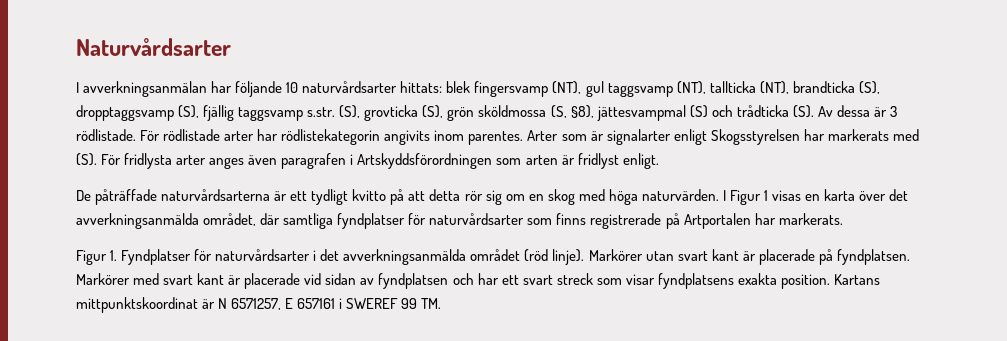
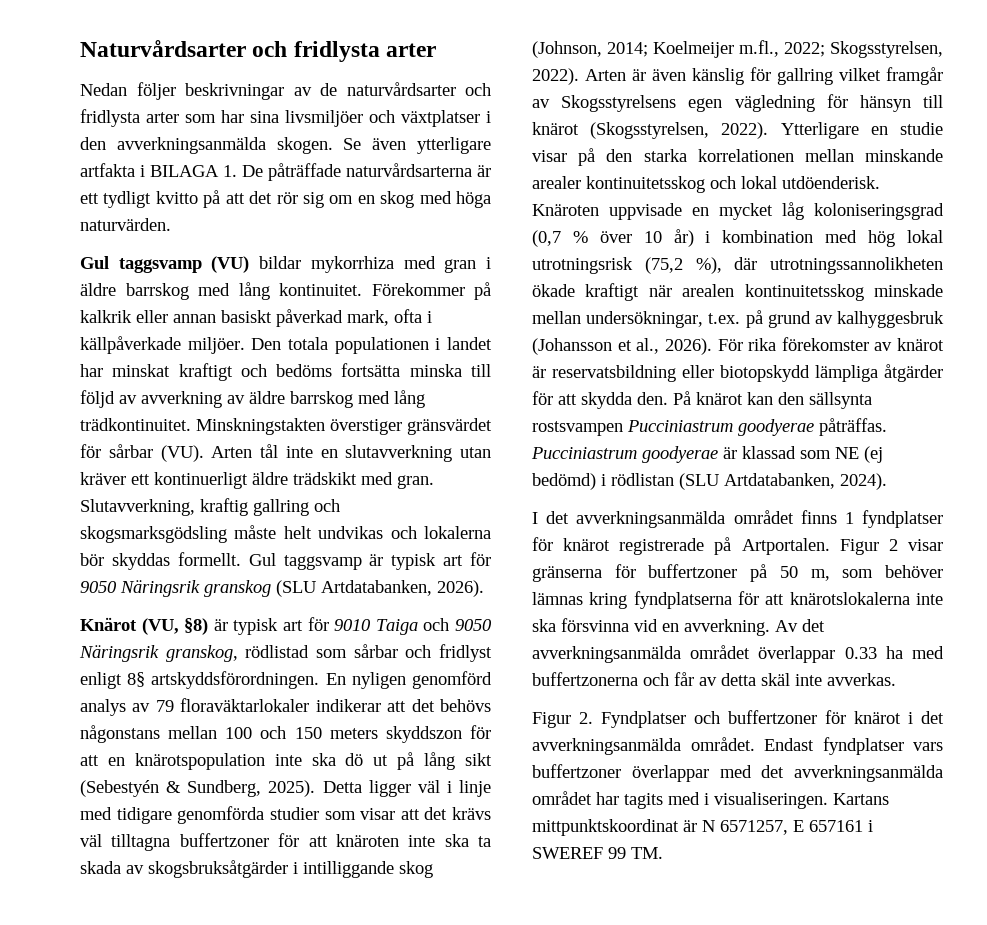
- Naturvårdsarter
- I avverkningsanmälan har följande 10 naturvårdsarter hittats: blek fingersvamp (NT), gul taggsvamp (NT), tallticka (NT), brandticka (S), dropptaggsvamp (S), fjällig taggsvamp s.str. (S), grovticka (S), grön sköldmossa (S, §8), jättesvampmal (S) och trådticka (S). Av dessa är 3 rödlistade. För rödlistade arter har rödlistekategorin angivits inom parentes. Arter som är signalarter enligt Skogsstyrelsen har markerats med (S). För fridlysta arter anges även paragrafen i Artskyddsförordningen som arten är fridlyst enligt.
- De påträffade naturvårdsarterna är ett tydligt kvitto på att detta rör sig om en skog med höga naturvärden. I Figur 1 visas en karta över det avverkningsanmälda området, där samtliga fyndplatser för naturvårdsarter som finns registrerade på Artportalen har markerats.
- Figur 1. Fyndplatser för naturvårdsarter i det avverkningsanmälda området (röd linje). Markörer utan svart kant är placerade på fyndplatsen. Markörer med svart kant är placerade vid sidan av fyndplatsen och har ett svart streck som visar fyndplatsens exakta position.
+ Naturvårdsarter och fridlysta arter
+ Nedan följer beskrivningar av de naturvårdsarter och fridlysta arter som har sina livsmiljöer och växtplatser i den avverkningsanmälda skogen. Se även ytterligare artfakta i BILAGA 1. De påträffade naturvårdsarterna är ett tydligt kvitto på att det rör sig om en skog med höga naturvärden.
+ Gul taggsvamp (VU) bildar mykorrhiza med gran i äldre barrskog med lång kontinuitet. Förekommer på kalkrik eller annan basiskt påverkad mark, ofta i källpåverkade miljöer. Den totala populationen i landet har minskat kraftigt och bedöms fortsätta minska till följd av avverkning av äldre barrskog med lång trädkontinuitet. Minskningstakten överstiger gränsvärdet för sårbar (VU). Arten tål inte en slutavverkning utan kräver ett kontinuerligt äldre trädskikt med gran. Slutavverkning, kraftig gallring och skogsmarksgödsling måste helt undvikas och lokalerna bör skyddas formellt. Gul taggsvamp är typisk art för 9050 Näringsrik granskog (SLU Artdatabanken, 2026).
+ Knärot (VU, §8) är typisk art för 9010 Taiga och 9050 Näringsrik granskog, rödlistad som sårbar och fridlyst enligt 8§ artskyddsförordningen. En nyligen genomförd analys av 79 floraväktarlokaler indikerar att det behövs någonstans mellan 100 och 150 meters skyddszon för att en knärotspopulation inte ska dö ut på lång sikt (Sebestyén & Sundberg, 2025). Detta ligger väl i linje med tidigare genomförda studier som visar att det krävs väl tilltagna buffertzoner för att knäroten inte ska ta skada av skogsbruksåtgärder i intilliggande skog (Johnson, 2014; Koelmeijer m.fl., 2022; Skogsstyrelsen, 2022). Arten är även känslig för gallring vilket framgår av Skogsstyrelsens egen vägledning för hänsyn till knärot (Skogsstyrelsen, 2022). Ytterligare en studie visar på den starka korrelationen mellan minskande arealer kontinuitetsskog och lokal utdöenderisk. Knäroten uppvisade en mycket låg koloniseringsgrad (0,7 % över 10 år) i kombination med hög lokal utrotningsrisk (75,2 %), där utrotningssannolikheten ökade kraftigt när arealen kontinuitetsskog minskade mellan undersökningar, t.ex. på grund av kalhyggesbruk (Johansson et al., 2026). För rika förekomster av knärot är reservatsbildning eller biotopskydd lämpliga åtgärder för att skydda den. På knärot kan den sällsynta rostsvampen Pucciniastrum goodyerae påträffas. Pucciniastrum goodyerae är klassad som NE (ej bedömd) i rödlistan (SLU Artdatabanken, 2024).
+ I det avverkningsanmälda området finns 1 fyndplatser för knärot registrerade på Artportalen. Figur 2 visar gränserna för buffertzoner på 50 m, som behöver lämnas kring fyndplatserna för att knärotslokalerna inte ska försvinna vid en avverkning. Av det avverkningsanmälda området överlappar 0.33 ha med buffertzonerna och får av detta skäl inte avverkas.
+ Figur 2. Fyndplatser och buffertzoner för knärot i det avverkningsanmälda området. Endast fyndplatser vars buffertzoner överlappar med det avverkningsanmälda området har tagits med i visualiseringen.

